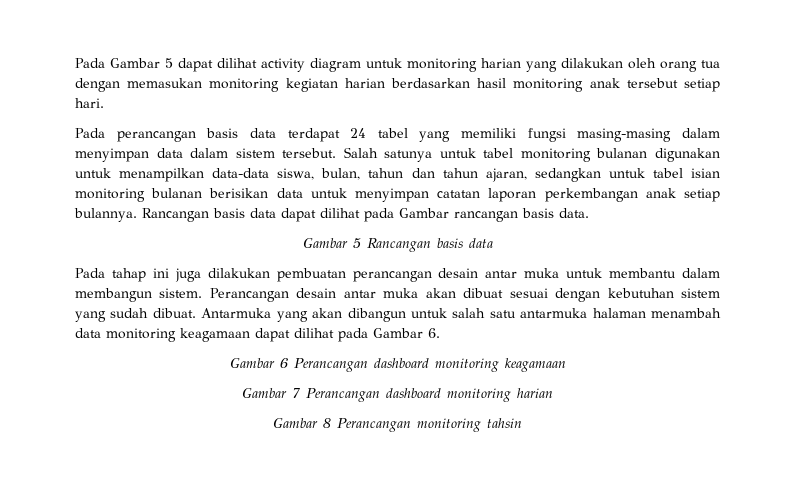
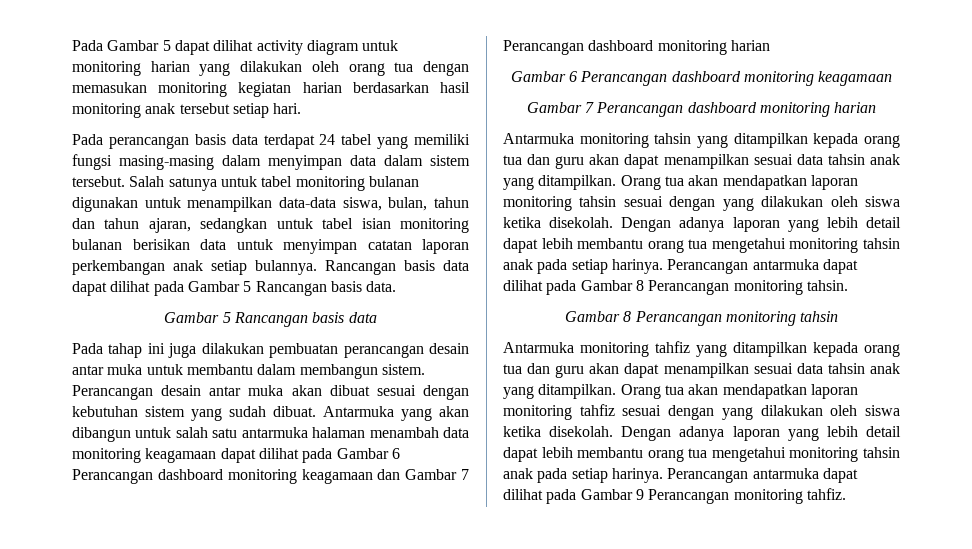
- Rancangan basis data dapat dilihat pada Gambar rancangan basis data.
+ Rancangan basis data dapat dilihat pada Gambar 5 Rancangan basis data.
- Antarmuka yang akan dibangun untuk salah satu antarmuka halaman menambah data monitoring keagamaan dapat dilihat pada Gambar 6.
+ Antarmuka yang akan dibangun untuk salah satu antarmuka halaman menambah data monitoring keagamaan dapat dilihat pada Gambar 6 Perancangan dashboard monitoring keagamaan dan Gambar 7 Perancangan dashboard monitoring harian
+ Antarmuka monitoring tahsin yang ditampilkan kepada orang tua dan guru akan dapat menampilkan sesuai data tahsin anak yang ditampilkan. Orang tua akan mendapatkan laporan monitoring tahsin sesuai dengan yang dilakukan oleh siswa ketika disekolah. Dengan adanya laporan yang lebih detail dapat lebih membantu orang tua mengetahui monitoring tahsin anak pada setiap harinya. Perancangan antarmuka dapat dilihat pada Gambar 8 Perancangan monitoring tahsin.
+ Antarmuka monitoring tahfiz yang ditampilkan kepada orang tua dan guru akan dapat menampilkan sesuai data tahsin anak yang ditampilkan. Orang tua akan mendapatkan laporan monitoring tahfiz sesuai dengan yang dilakukan oleh siswa ketika disekolah. Dengan adanya laporan yang lebih detail dapat lebih membantu orang tua mengetahui monitoring tahsin anak pada setiap harinya. Perancangan antarmuka dapat dilihat pada Gambar 9 Perancangan monitoring tahfiz.

